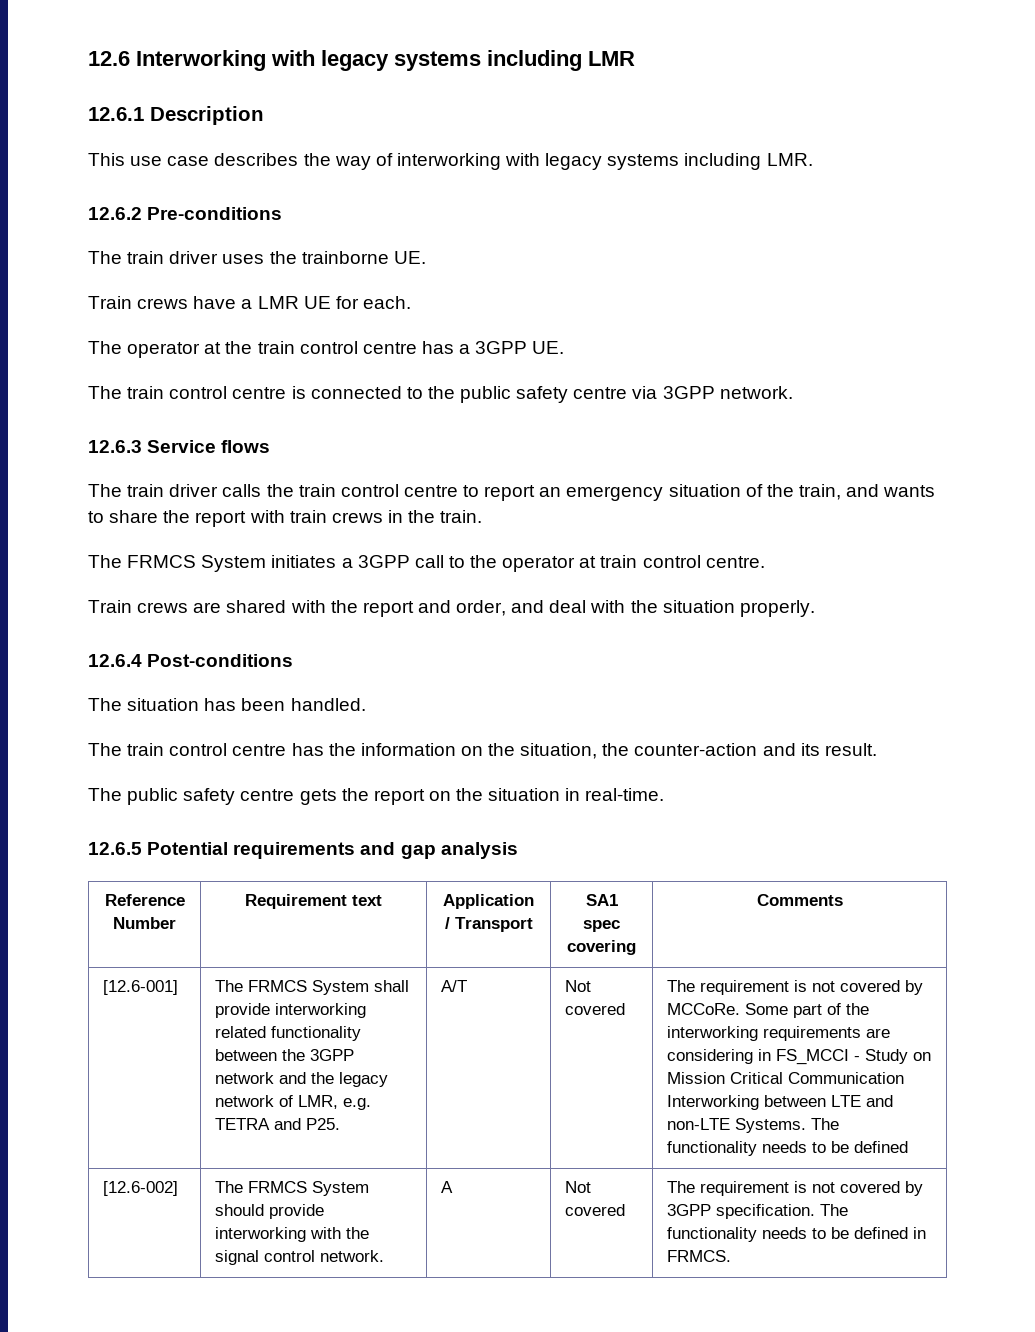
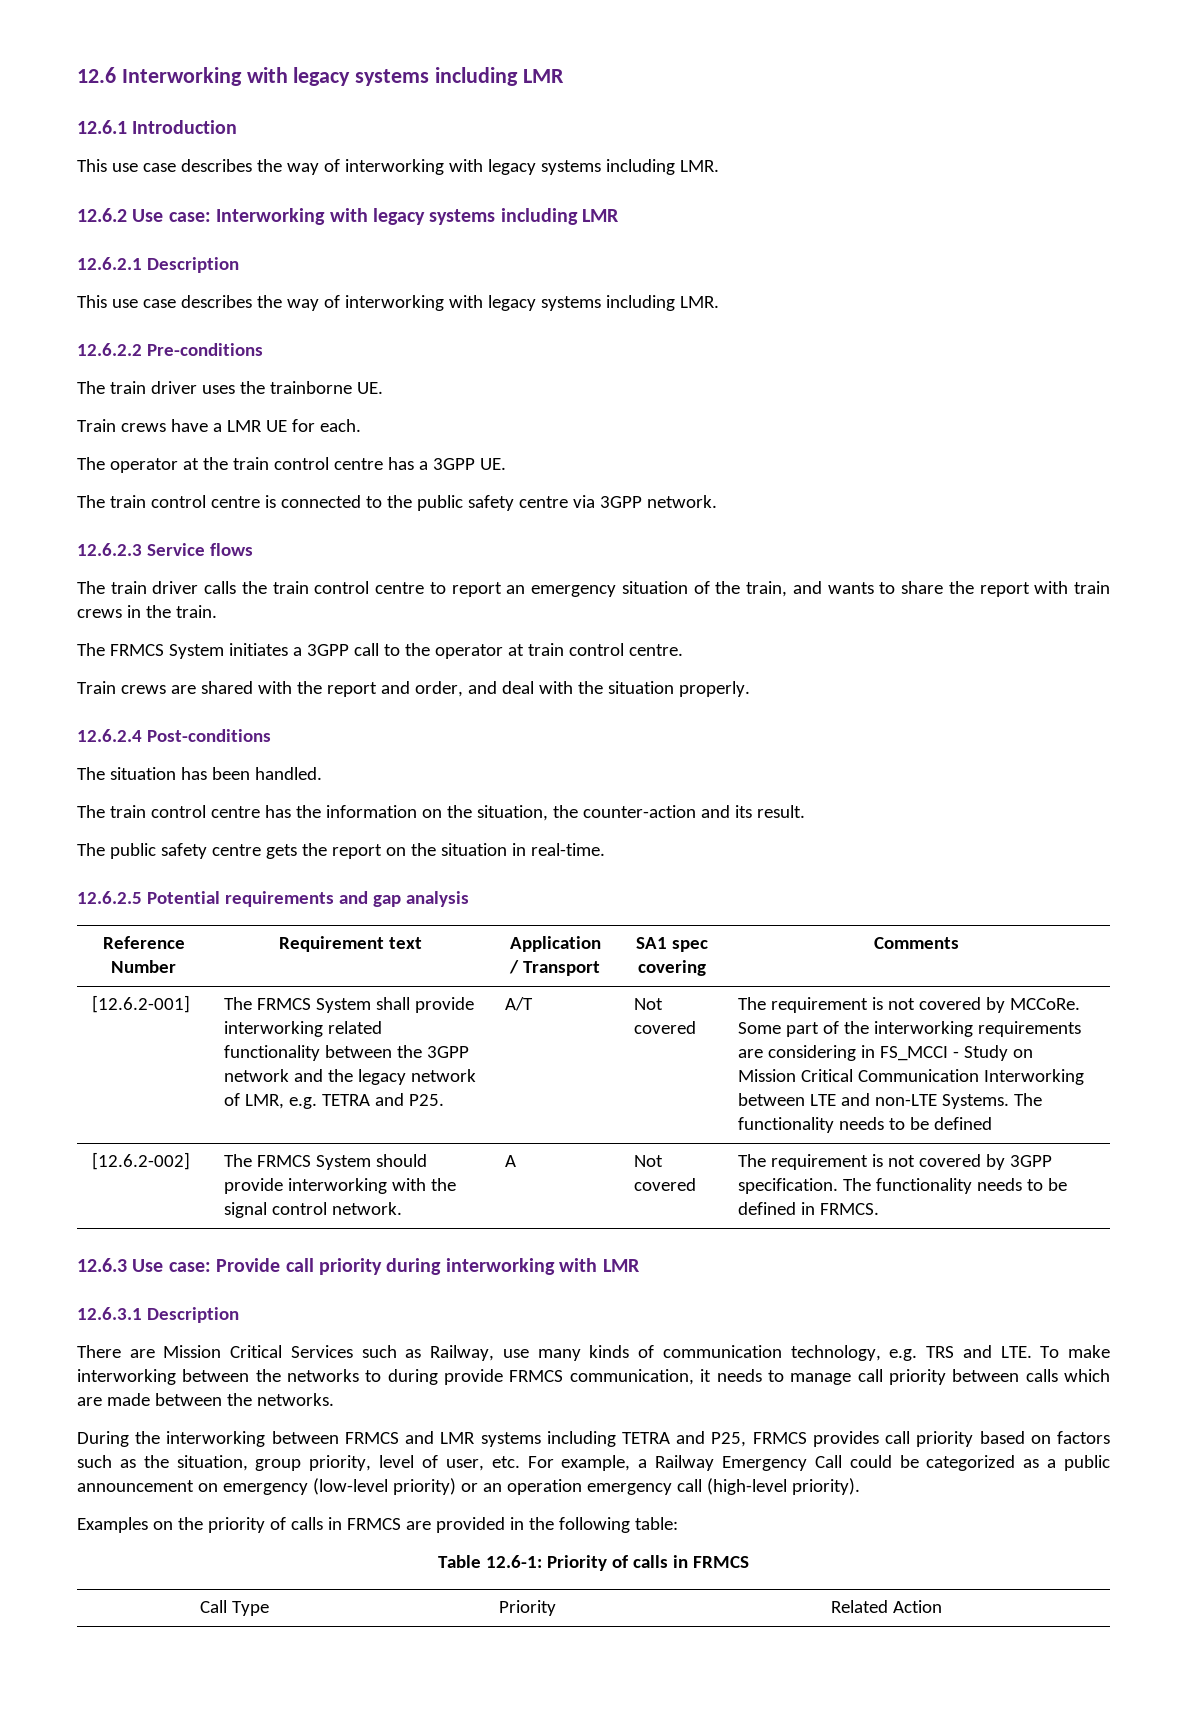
- 12.6.1 Description
+ 12.6.1 Introduction
+ This use case describes the way of interworking with legacy systems including LMR.
+ 12.6.2 Use case: Interworking with legacy systems including LMR
+ 12.6.2.1 Description
- 12.6.2 Pre-conditions
+ 12.6.2.2 Pre-conditions
- 12.6.3 Service flows
+ 12.6.2.3 Service flows
- 12.6.4 Post-conditions
+ 12.6.2.4 Post-conditions
- 12.6.5 Potential requirements and gap analysis
+ 12.6.2.5 Potential requirements and gap analysis
- [12.6-001]
+ [12.6.2-001]
- [12.6-002] | The FRMCS System should provide interworking with the signal control network. | A | Not covered | The requirement is not covered by 3GPP specification. The functionality needs to be defined in FRMCS.
+ [12.6.2-002] | The FRMCS System should provide interworking with the signal control network. | A | Not covered | The requirement is not covered by 3GPP specification. The functionality needs to be defined in FRMCS.
+ 12.6.3 Use case: Provide call priority during interworking with LMR
+ 12.6.3.1 Description
+ There are Mission Critical Services such as Railway, use many kinds of communication technology, e.g. TRS and LTE. To make interworking between the networks to during provide FRMCS communication, it needs to manage call priority between calls which are made between the networks.
+ During the interworking between FRMCS and LMR systems including TETRA and P25, FRMCS provides call priority based on factors such as the situation, group priority, level of user, etc. For example, a Railway Emergency Call could be categorized as a public announcement on emergency (low-level priority) or an operation emergency call (high-level priority).
+ Examples on the priority of calls in FRMCS are provided in the following table:
+ Table 12.6-1: Priority of calls in FRMCS
+ Call Type | Priority | Related Action

